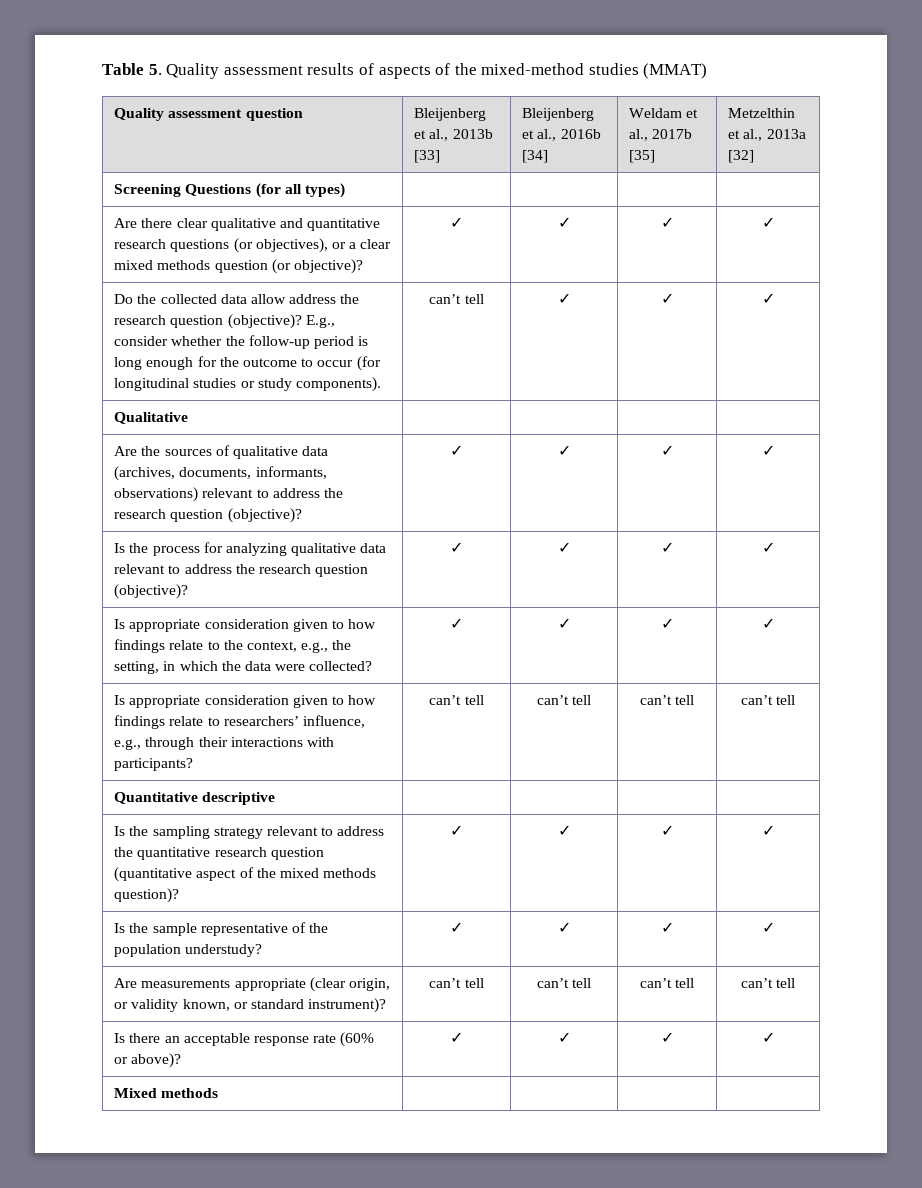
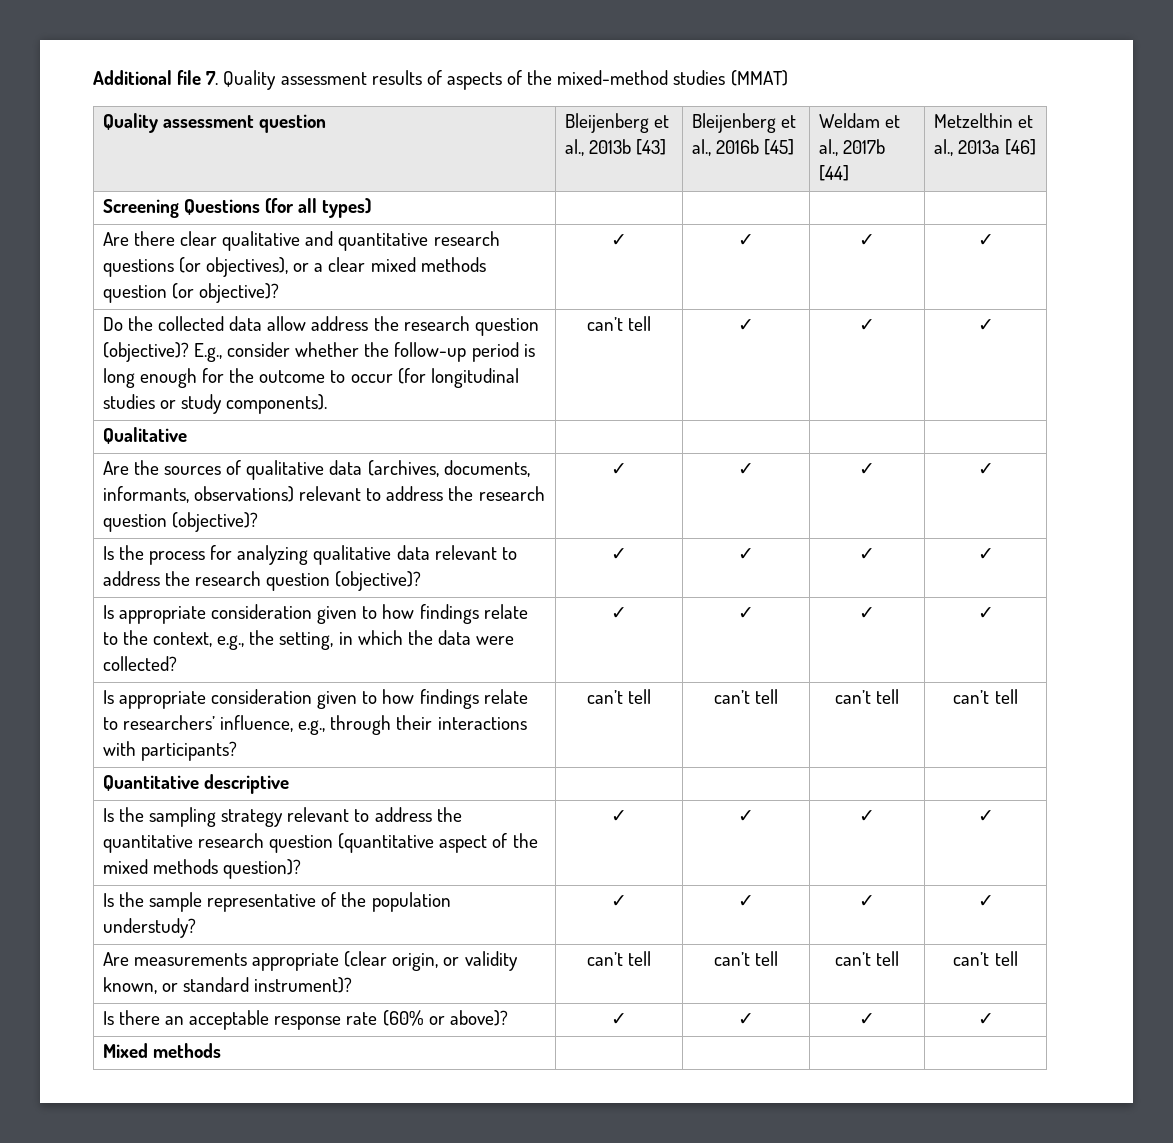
- Table 5. Quality assessment results of aspects of the mixed-method studies (MMAT)
+ Additional file 7. Quality assessment results of aspects of the mixed-method studies (MMAT)
- Quality assessment question | Bleijenberg et al., 2013b [33] | Bleijenberg et al., 2016b [34] | Weldam et al., 2017b [35] | Metzelthin et al., 2013a [32]
+ Quality assessment question | Bleijenberg et al., 2013b [43] | Bleijenberg et al., 2016b [45] | Weldam et al., 2017b [44] | Metzelthin et al., 2013a [46]

